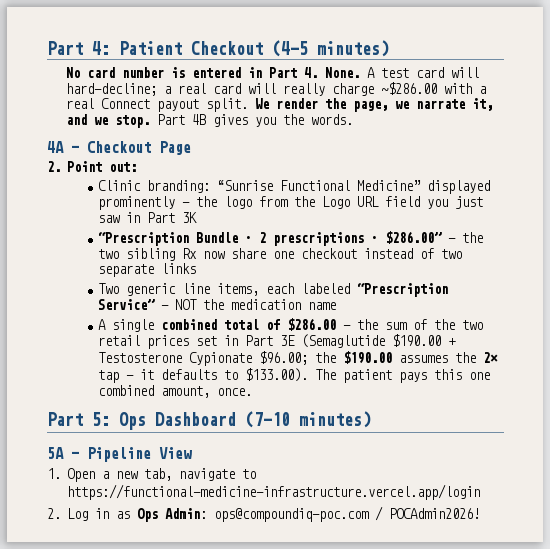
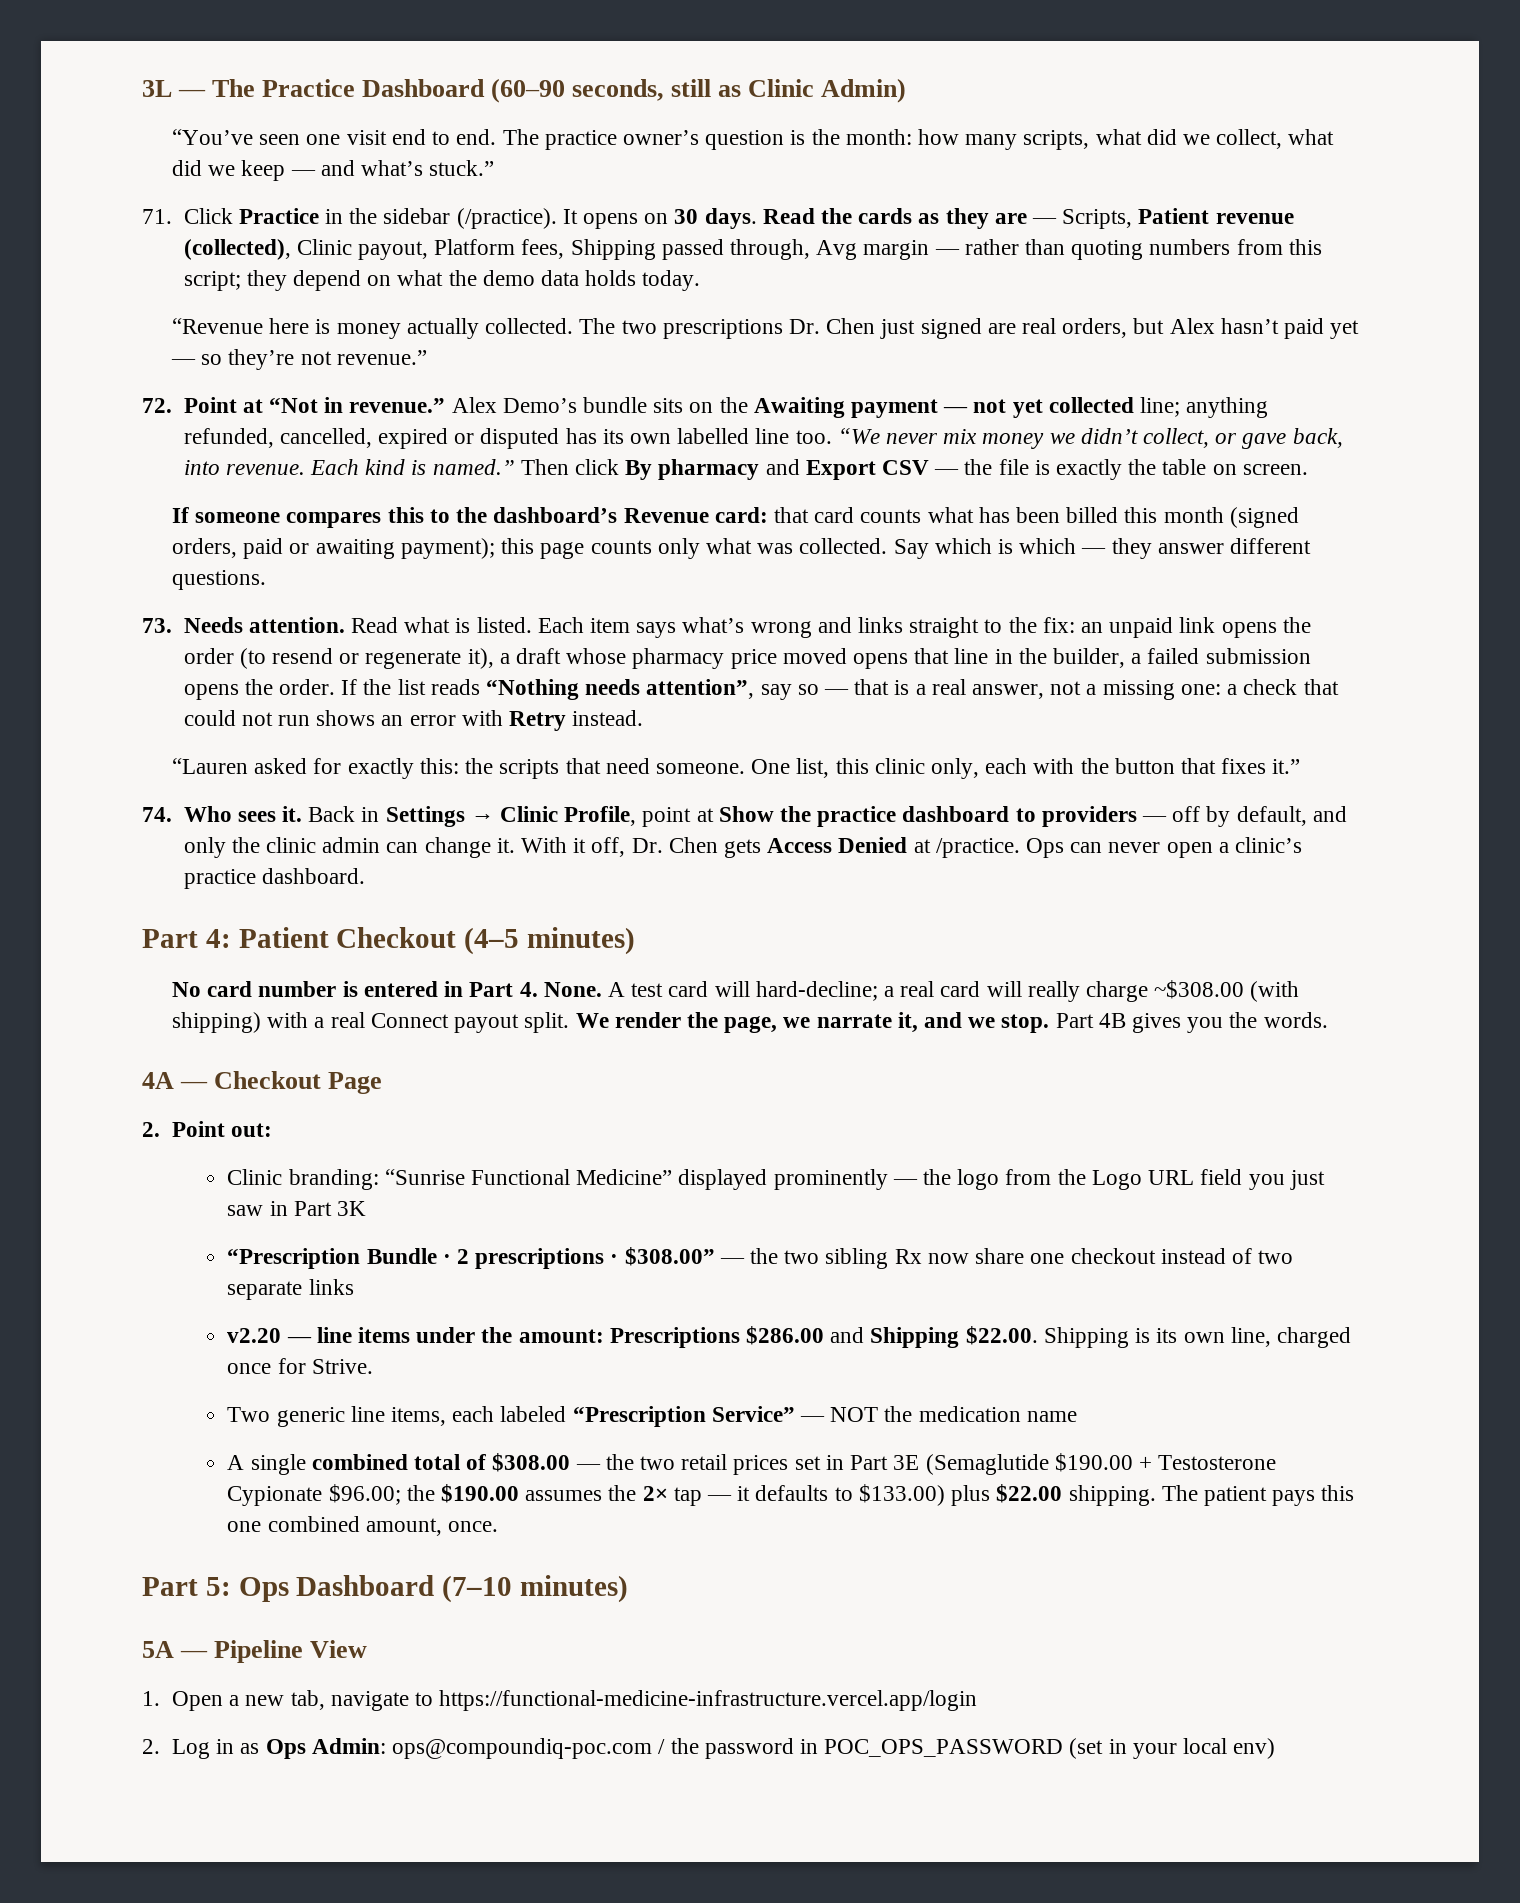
+ 3L — The Practice Dashboard (60–90 seconds, still as Clinic Admin)
+ “You’ve seen one visit end to end. The practice owner’s question is the month: how many scripts, what did we collect, what did we keep — and what’s stuck.”
+ 71. Click Practice in the sidebar (/practice). It opens on 30 days. Read the cards as they are — Scripts, Patient revenue (collected), Clinic payout, Platform fees, Shipping passed through, Avg margin — rather than quoting numbers from this script; they depend on what the demo data holds today.
+ “Revenue here is money actually collected. The two prescriptions Dr. Chen just signed are real orders, but Alex hasn’t paid yet — so they’re not revenue.”
+ 72. Point at “Not in revenue.” Alex Demo’s bundle sits on the Awaiting payment — not yet collected line; anything refunded, cancelled, expired or disputed has its own labelled line too. “We never mix money we didn’t collect, or gave back, into revenue. Each kind is named.” Then click By pharmacy and Export CSV — the file is exactly the table on screen.
+ If someone compares this to the dashboard’s Revenue card: that card counts what has been billed this month (signed orders, paid or awaiting payment); this page counts only what was collected. Say which is which — they answer different questions.
+ 73. Needs attention. Read what is listed. Each item says what’s wrong and links straight to the fix: an unpaid link opens the order (to resend or regenerate it), a draft whose pharmacy price moved opens that line in the builder, a failed submission opens the order. If the list reads “Nothing needs attention”, say so — that is a real answer, not a missing one: a check that could not run shows an error with Retry instead.
+ “Lauren asked for exactly this: the scripts that need someone. One list, this clinic only, each with the button that fixes it.”
+ 74. Who sees it. Back in Settings → Clinic Profile, point at Show the practice dashboard to providers — off by default, and only the clinic admin can change it. With it off, Dr. Chen gets Access Denied at /practice. Ops can never open a clinic’s practice dashboard.
- A test card will hard-decline; a real card will really charge ~$286.00 with a real Connect payout split.
+ A test card will hard-decline; a real card will really charge ~$308.00 (with shipping) with a real Connect payout split.
- “Prescription Bundle · 2 prescriptions · $286.00” — the two sibling Rx now share one checkout instead of two separate links
+ “Prescription Bundle · 2 prescriptions · $308.00” — the two sibling Rx now share one checkout instead of two separate links
+ v2.20 — line items under the amount: Prescriptions $286.00 and Shipping $22.00. Shipping is its own line, charged once for Strive.
- A single combined total of $286.00 — the sum of the two retail prices set in Part 3E (Semaglutide $190.00 + Testosterone Cypionate $96.00; the $190.00 assumes the 2× tap — it defaults to $133.00). The patient pays this one combined amount, once.
+ A single combined total of $308.00 — the two retail prices set in Part 3E (Semaglutide $190.00 + Testosterone Cypionate $96.00; the $190.00 assumes the 2× tap — it defaults to $133.00) plus $22.00 shipping. The patient pays this one combined amount, once.
- 2. Log in as Ops Admin: ops@compoundiq-poc.com / POCAdmin2026!
+ 2. Log in as Ops Admin: ops@compoundiq-poc.com / the password in POC_OPS_PASSWORD (set in your local env)

